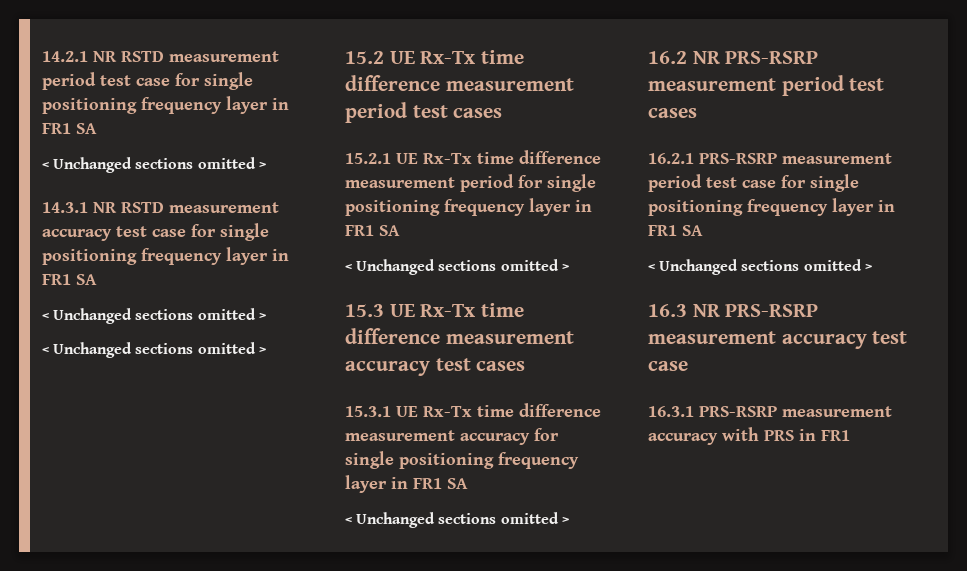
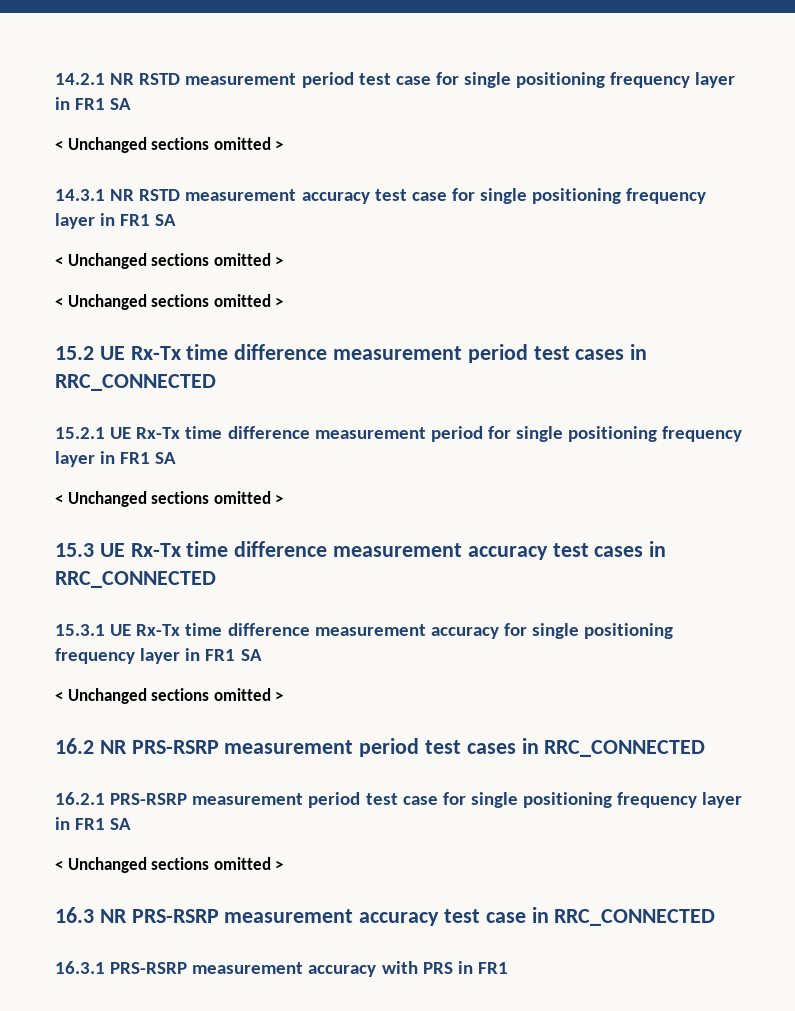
- 15.2 UE Rx-Tx time difference measurement period test cases
+ 15.2 UE Rx-Tx time difference measurement period test cases in RRC_CONNECTED
- 15.3 UE Rx-Tx time difference measurement accuracy test cases
+ 15.3 UE Rx-Tx time difference measurement accuracy test cases in RRC_CONNECTED
- 16.2 NR PRS-RSRP measurement period test cases
+ 16.2 NR PRS-RSRP measurement period test cases in RRC_CONNECTED
- 16.3 NR PRS-RSRP measurement accuracy test case
+ 16.3 NR PRS-RSRP measurement accuracy test case in RRC_CONNECTED

